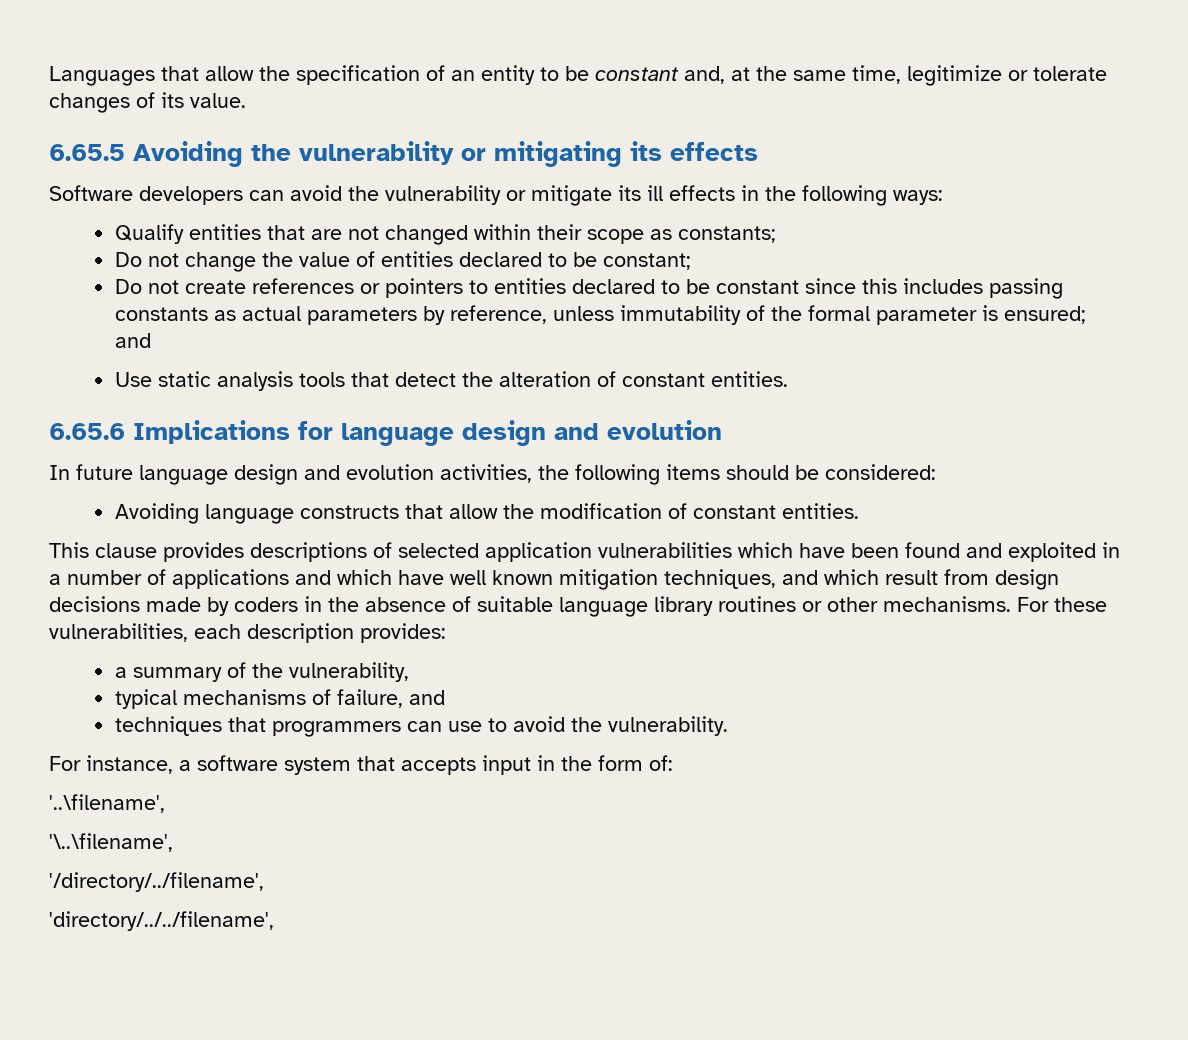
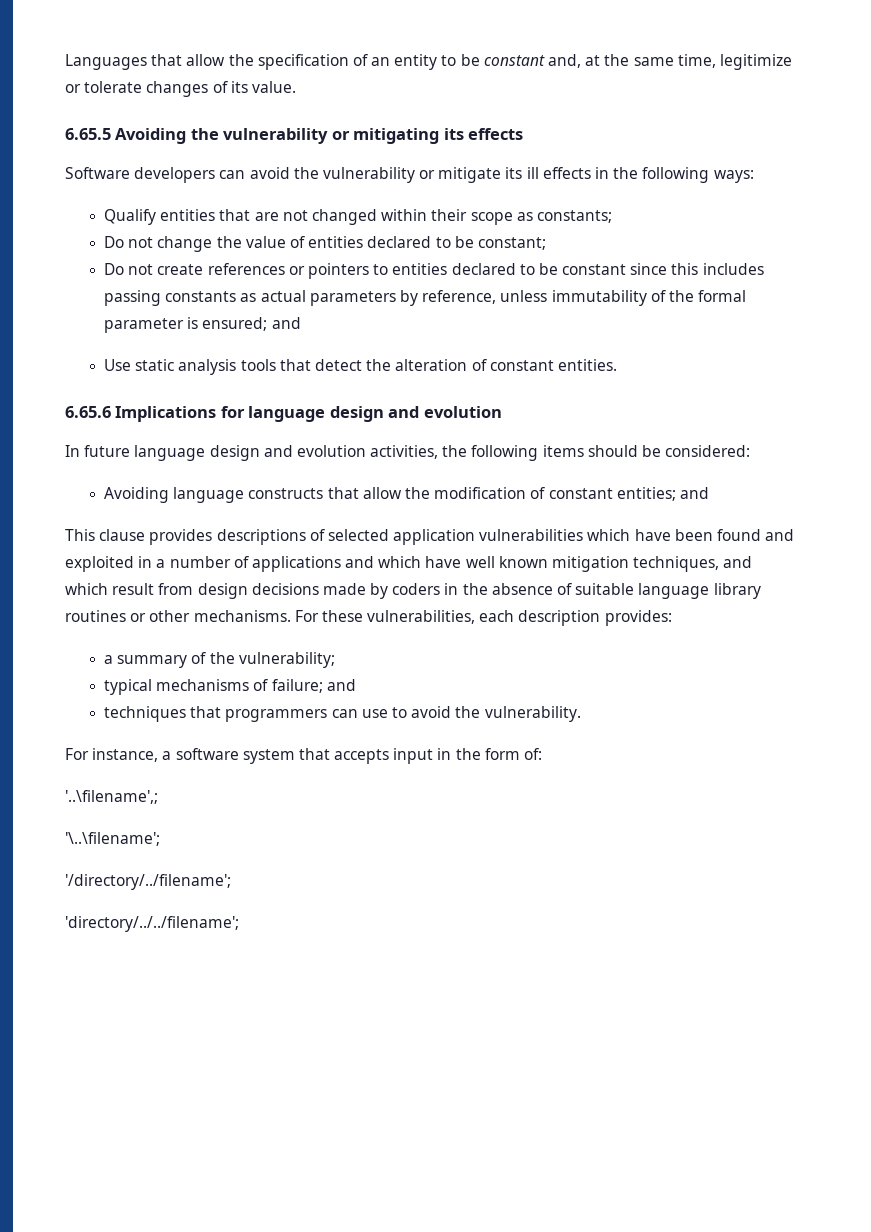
- Avoiding language constructs that allow the modification of constant entities.
+ Avoiding language constructs that allow the modification of constant entities; and
- a summary of the vulnerability,
+ a summary of the vulnerability;
- typical mechanisms of failure, and
+ typical mechanisms of failure; and
- '..\filename',
- '\..\filename',
- '/directory/../filename',
- 'directory/../../filename',
+ '..\filename',;
+ '\..\filename';
+ '/directory/../filename';
+ 'directory/../../filename';

